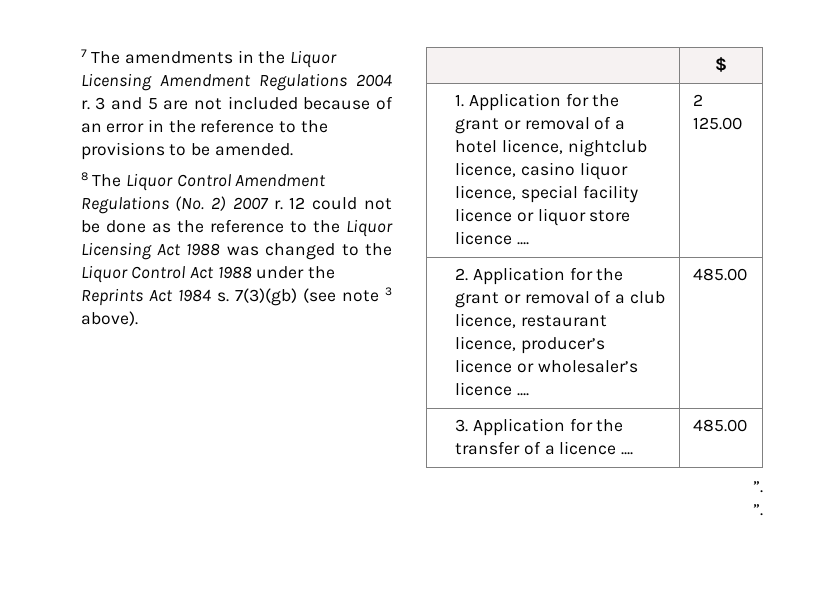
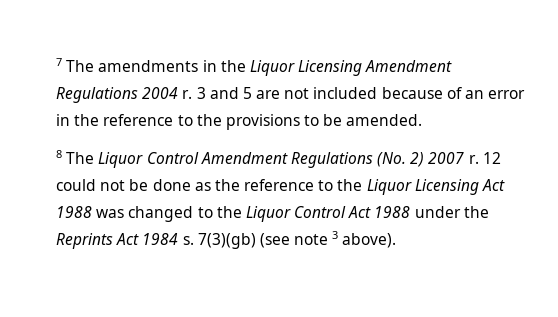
- | $
- 1. Application for the grant or removal of a hotel licence, nightclub licence, casino liquor licence, special facility licence or liquor store licence .... | 2 125.00
- 2. Application for the grant or removal of a club licence, restaurant licence, producer’s licence or wholesaler’s licence .... | 485.00
- 3. Application for the transfer of a licence .... | 485.00
- ”.
- ”.

